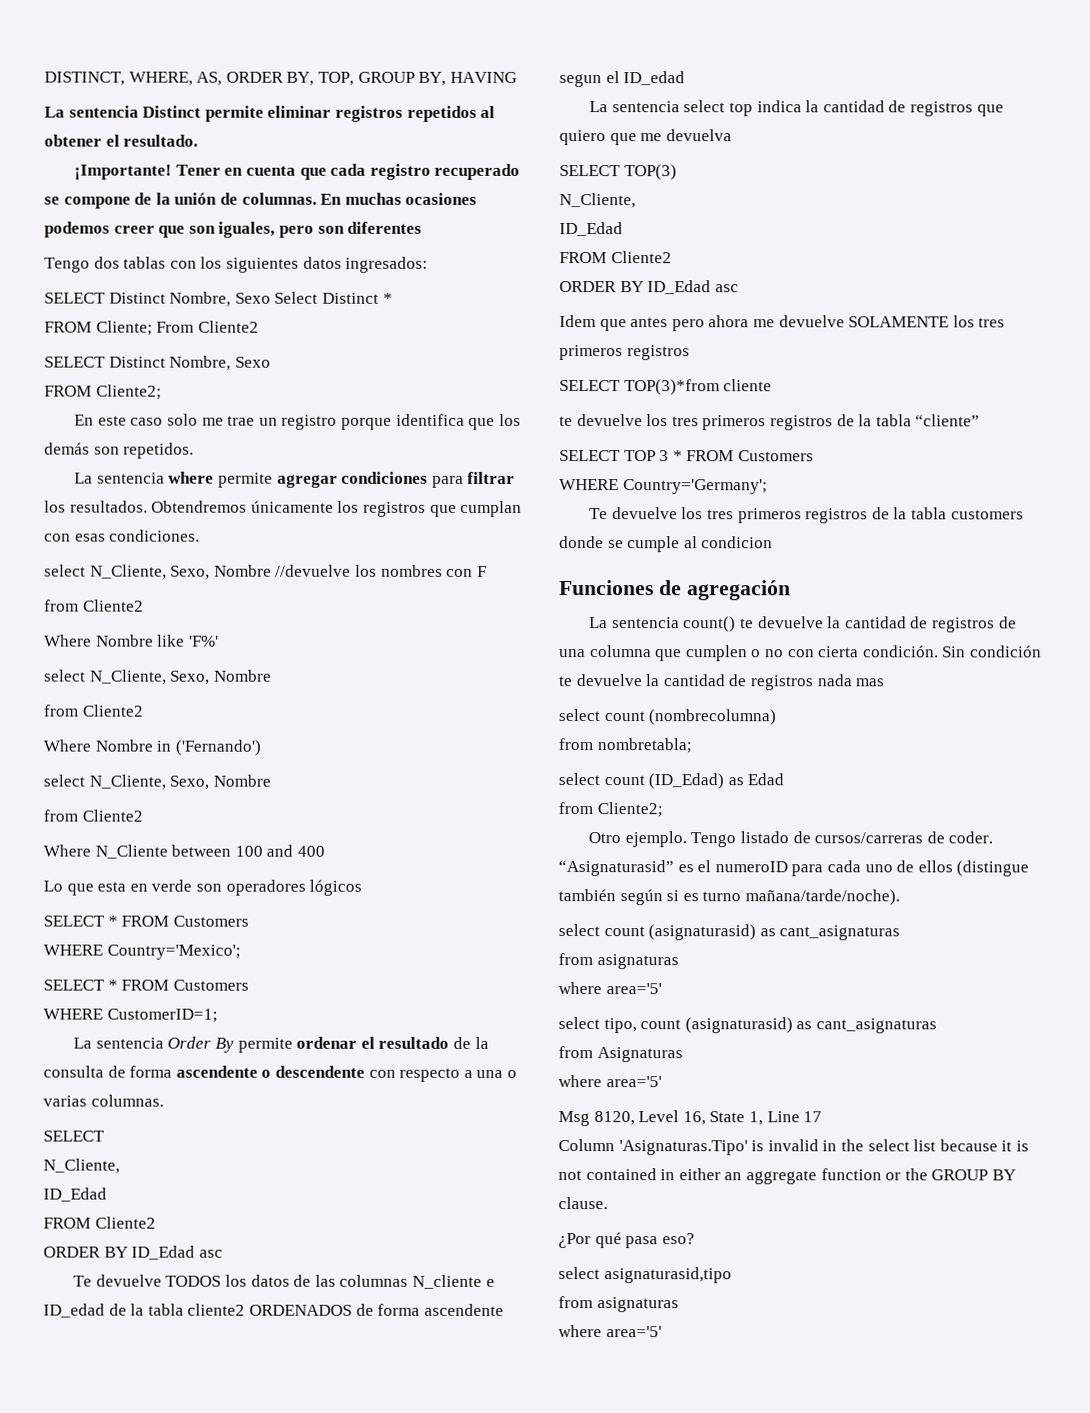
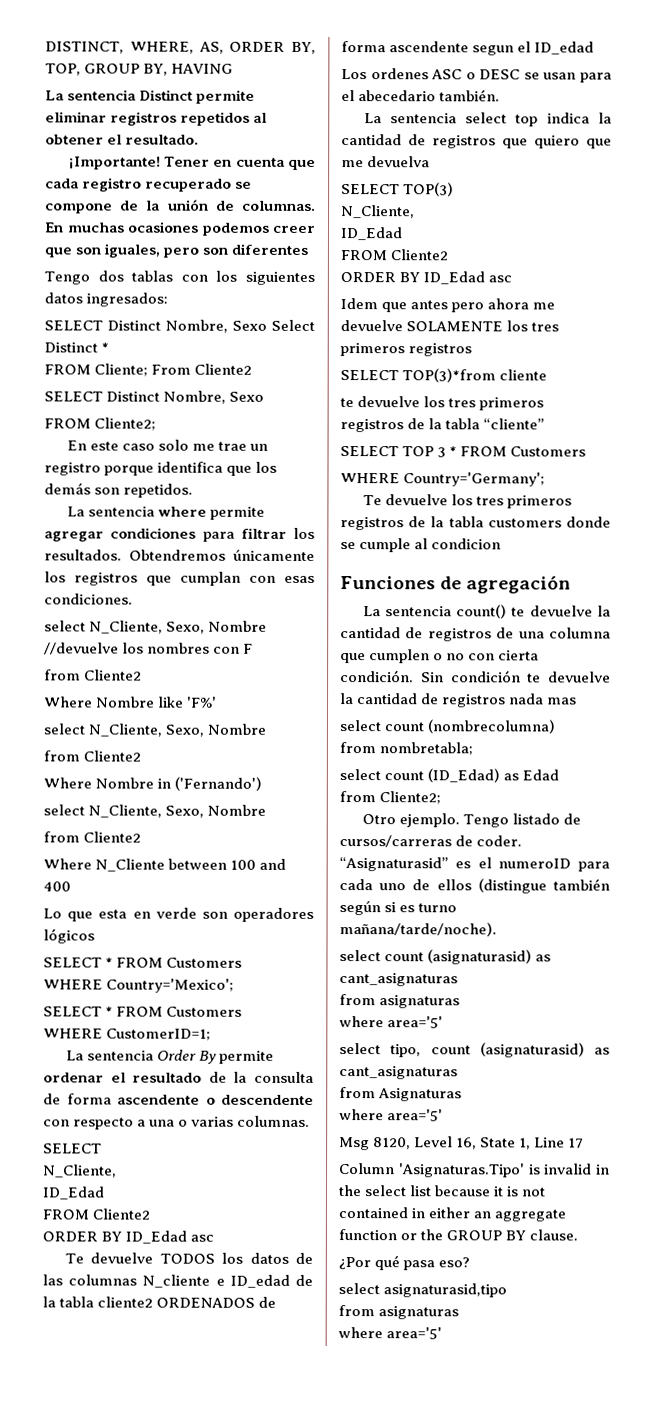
+ Los ordenes ASC o DESC se usan para el abecedario también.

